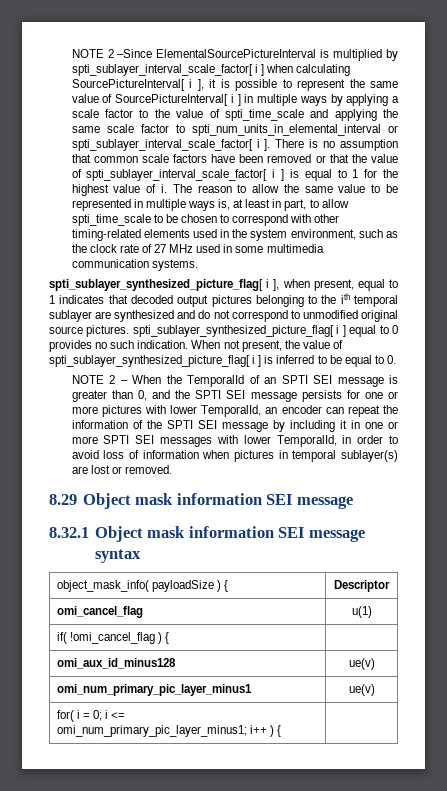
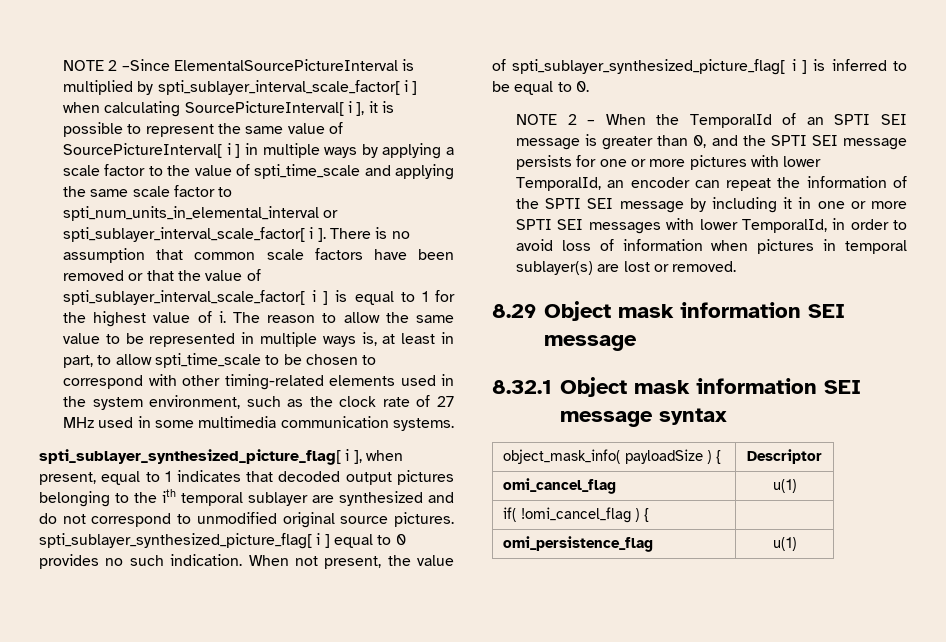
- omi_aux_id_minus128 | ue(v)
- omi_num_primary_pic_layer_minus1 | ue(v)
- for( i = 0; i <= omi_num_primary_pic_layer_minus1; i++ ) { |
+ omi_persistence_flag | u(1)

